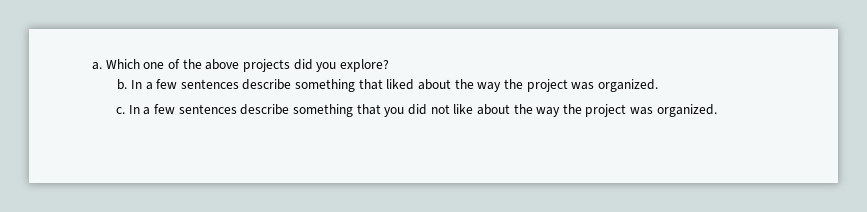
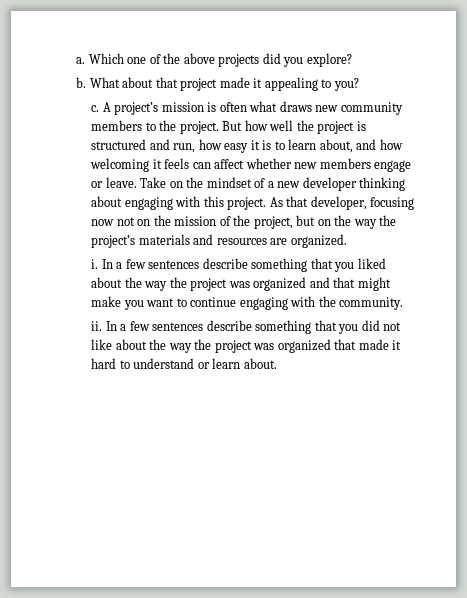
- In a few sentences describe something that liked about the way the project was organized.
- c.
+ What about that project made it appealing to you?
+ c. A project’s mission is often what draws new community members to the project. But how well the project is structured and run, how easy it is to learn about, and how welcoming it feels can affect whether new members engage or leave. Take on the mindset of a new developer thinking about engaging with this project. As that developer, focusing now not on the mission of the project, but on the way the project’s materials and resources are organized.
+ i. In a few sentences describe something that you liked about the way the project was organized and that might make you want to continue engaging with the community.
+ ii.
- In a few sentences describe something that you did not like about the way the project was organized.
+ In a few sentences describe something that you did not like about the way the project was organized that made it hard to understand or learn about.

